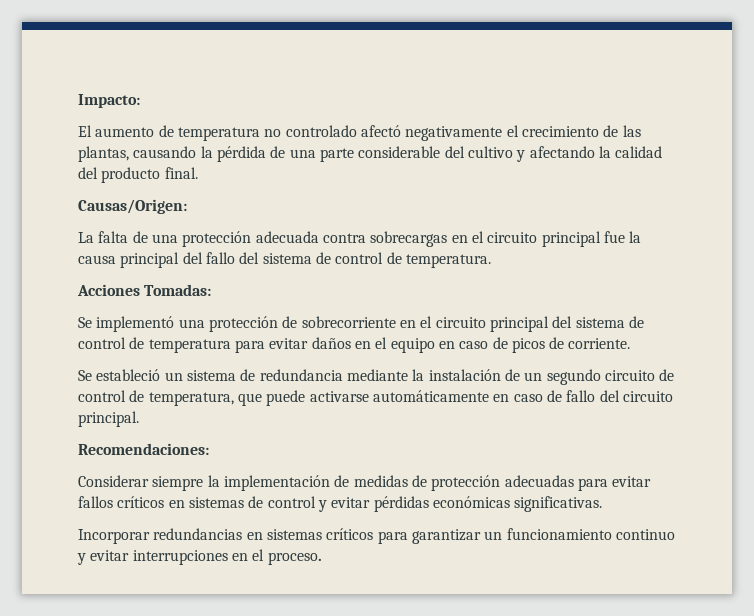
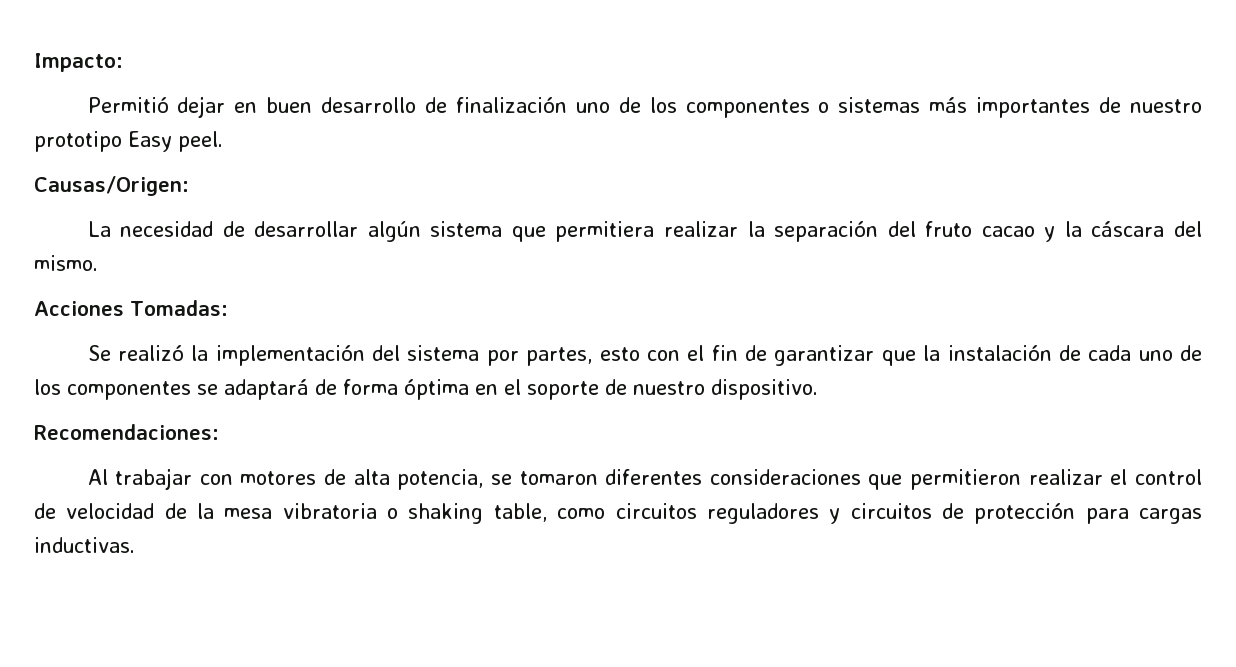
- El aumento de temperatura no controlado afectó negativamente el crecimiento de las plantas, causando la pérdida de una parte considerable del cultivo y afectando la calidad del producto final.
+ Permitió dejar en buen desarrollo de finalización uno de los componentes o sistemas más importantes de nuestro prototipo Easy peel.
  Causas/Origen:
- La falta de una protección adecuada contra sobrecargas en el circuito principal fue la causa principal del fallo del sistema de control de temperatura.
+ La necesidad de desarrollar algún sistema que permitiera realizar la separación del fruto cacao y la cáscara del mismo.
  Acciones Tomadas:
- Se implementó una protección de sobrecorriente en el circuito principal del sistema de control de temperatura para evitar daños en el equipo en caso de picos de corriente.
- Se estableció un sistema de redundancia mediante la instalación de un segundo circuito de control de temperatura, que puede activarse automáticamente en caso de fallo del circuito principal.
+ Se realizó la implementación del sistema por partes, esto con el fin de garantizar que la instalación de cada uno de los componentes se adaptará de forma óptima en el soporte de nuestro dispositivo.
  Recomendaciones:
- Considerar siempre la implementación de medidas de protección adecuadas para evitar fallos críticos en sistemas de control y evitar pérdidas económicas significativas.
- Incorporar redundancias en sistemas críticos para garantizar un funcionamiento continuo y evitar interrupciones en el proceso.
+ Al trabajar con motores de alta potencia, se tomaron diferentes consideraciones que permitieron realizar el control de velocidad de la mesa vibratoria o shaking table, como circuitos reguladores y circuitos de protección para cargas inductivas.

